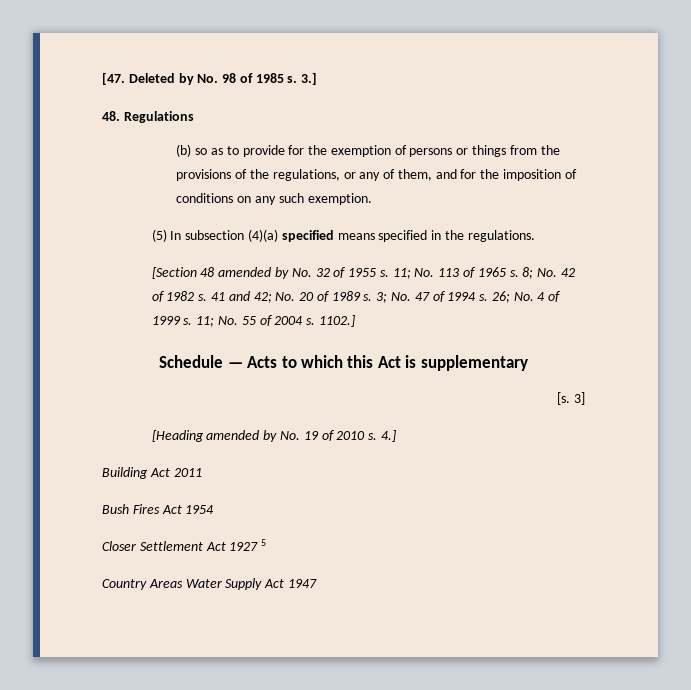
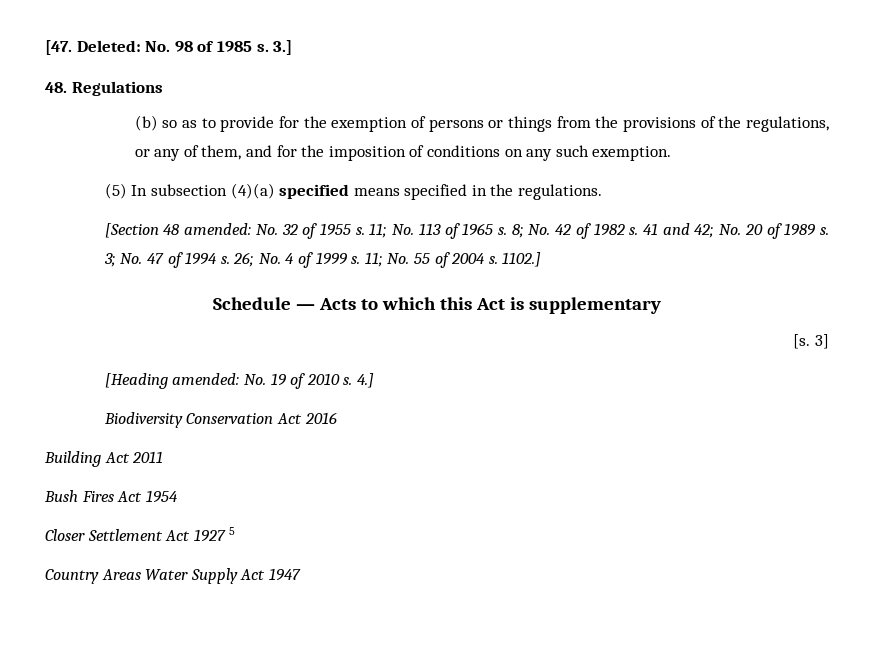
- [47. Deleted by No. 98 of 1985 s.
+ [47. Deleted: No. 98 of 1985 s.
- [Section 48 amended by No. 32 of 1955 s.
+ [Section 48 amended: No. 32 of 1955 s.
- [Heading amended by No. 19 of 2010 s.
+ [Heading amended: No. 19 of 2010 s.
+ Biodiversity Conservation Act 2016

